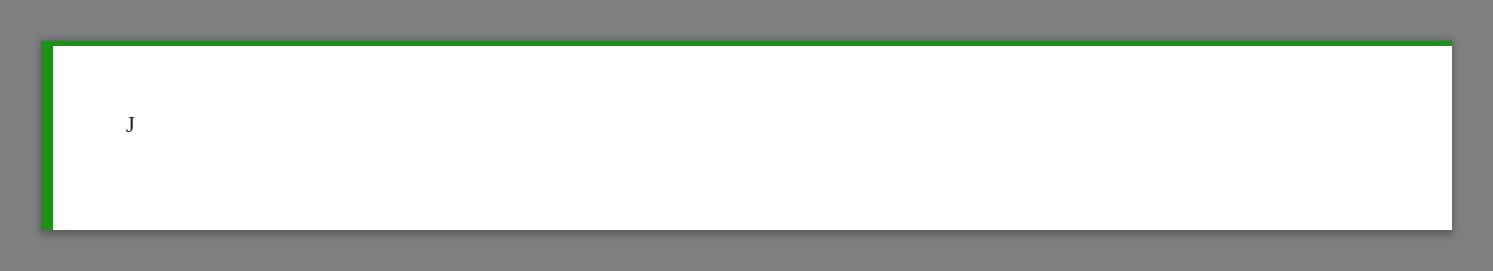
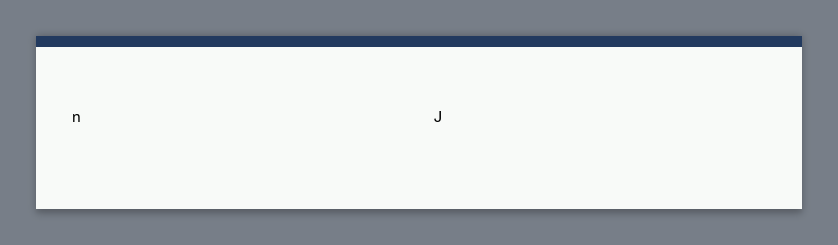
+ n

